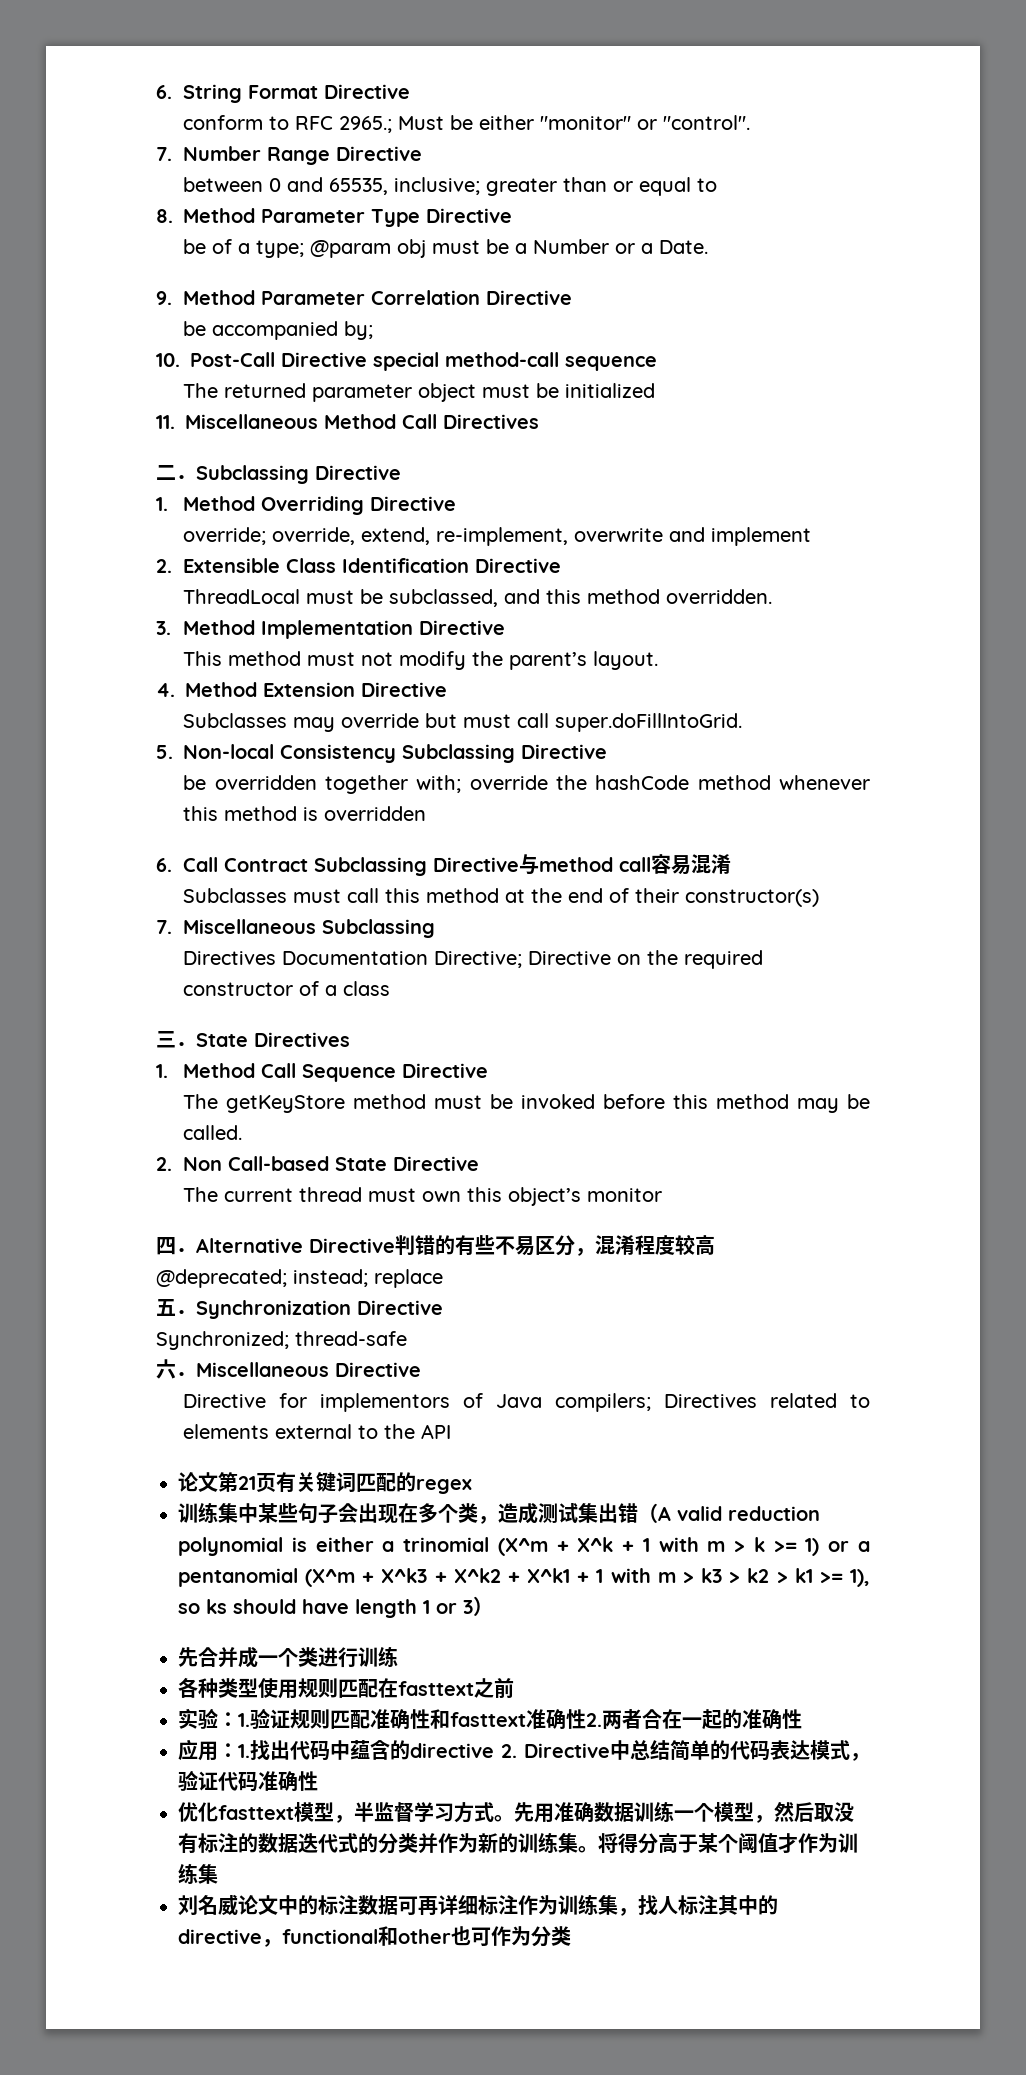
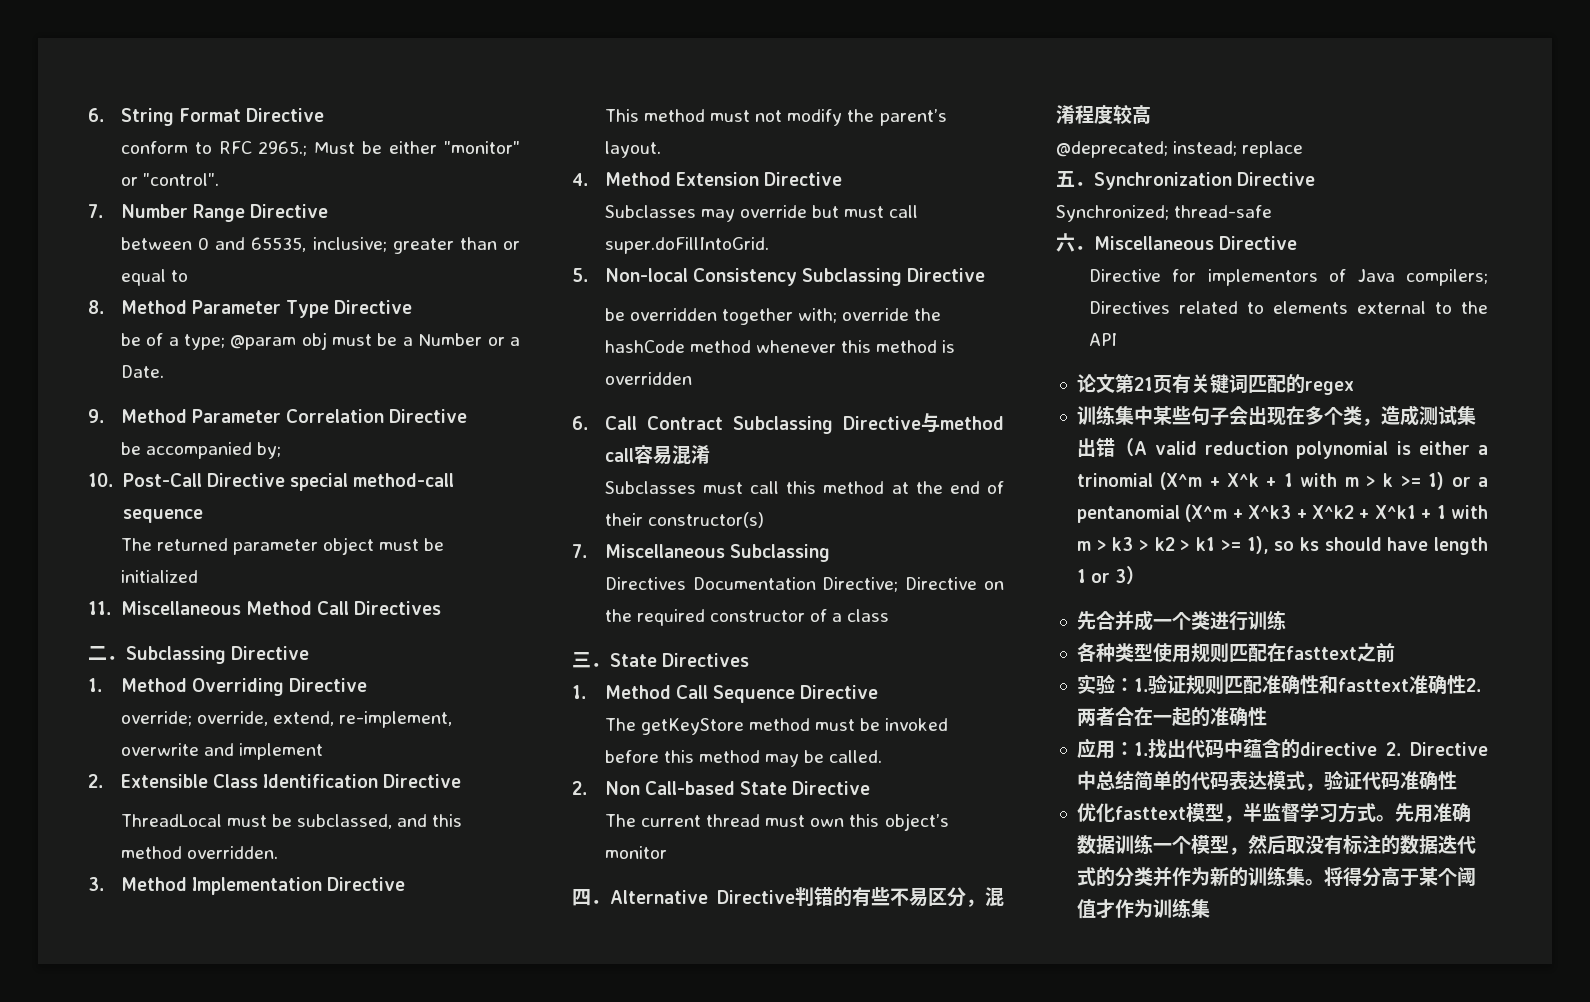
- 刘名威论文中的标注数据可再详细标注作为训练集，找人标注其中的directive，functional和other也可作为分类

